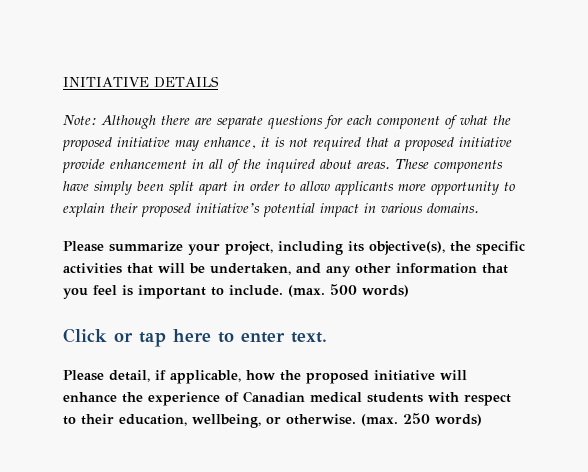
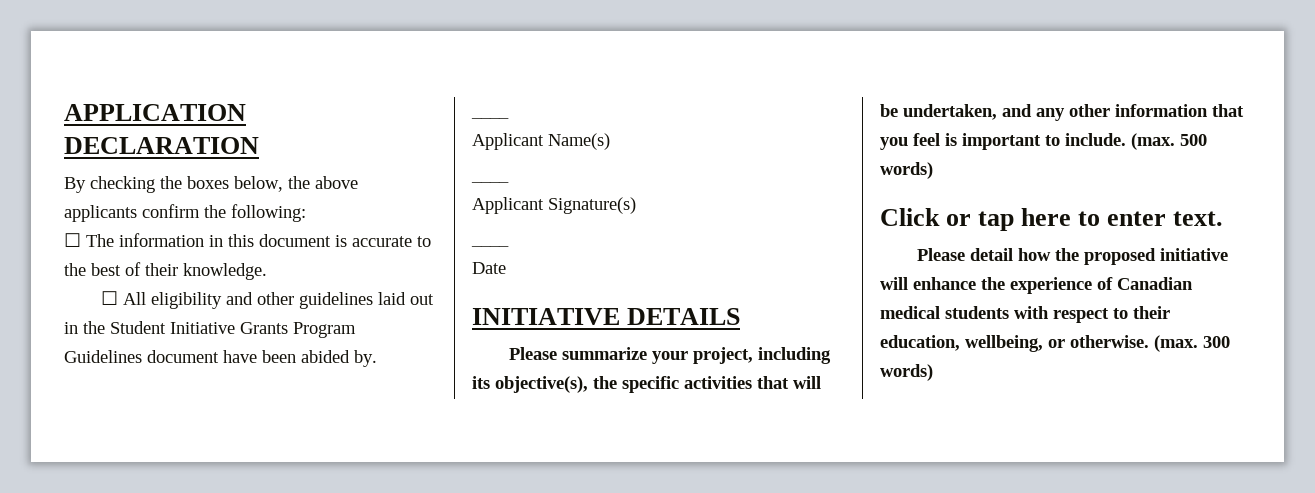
+ APPLICATION DECLARATION
+ By checking the boxes below, the above applicants confirm the following:
+ ☐ The information in this document is accurate to the best of their knowledge.
+ ☐ All eligibility and other guidelines laid out in the Student Initiative Grants Program Guidelines document have been abided by.
+ ____
+ Applicant Name(s)
+ ____
+ Applicant Signature(s)
+ ____
+ Date
  INITIATIVE DETAILS
- Note: Although there are separate questions for each component of what the proposed initiative may enhance, it is not required that a proposed initiative provide enhancement in all of the inquired about areas. These components have simply been split apart in order to allow applicants more opportunity to explain their proposed initiative’s potential impact in various domains.
- Please detail, if applicable, how the proposed initiative will enhance the experience of Canadian medical students with respect to their education, wellbeing, or otherwise.
+ Please detail how the proposed initiative will enhance the experience of Canadian medical students with respect to their education, wellbeing, or otherwise.
- (max. 250 words)
+ (max. 300 words)

